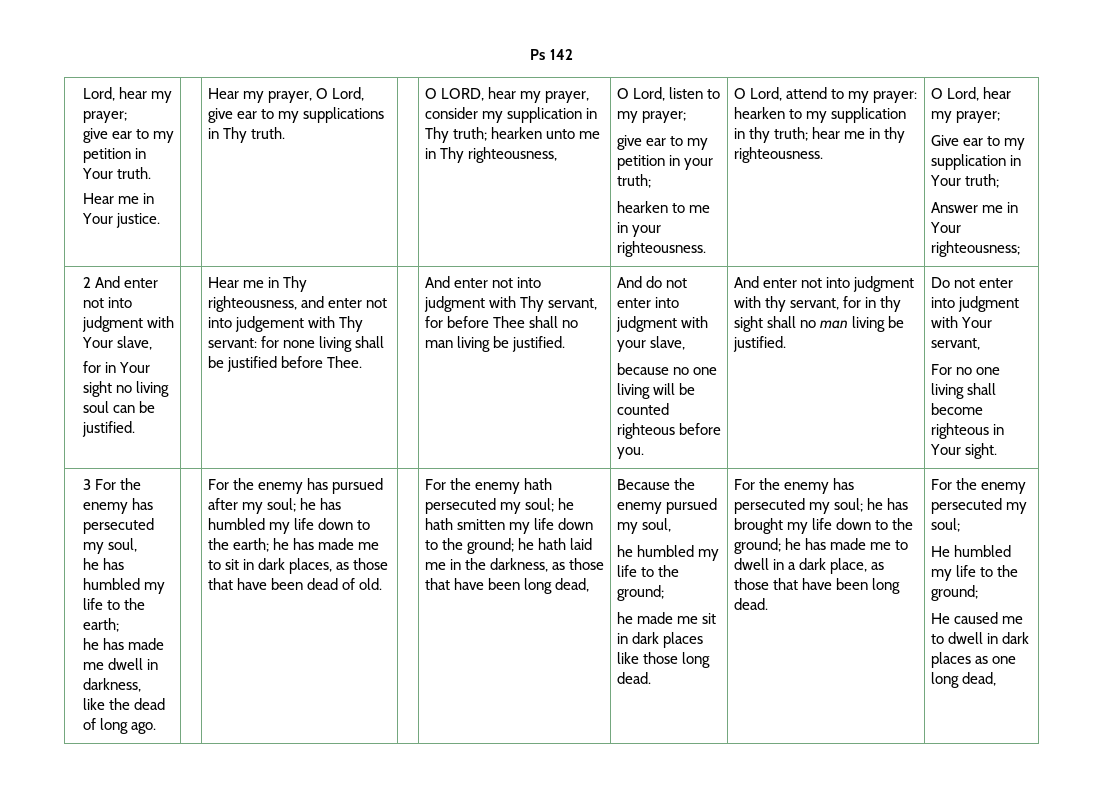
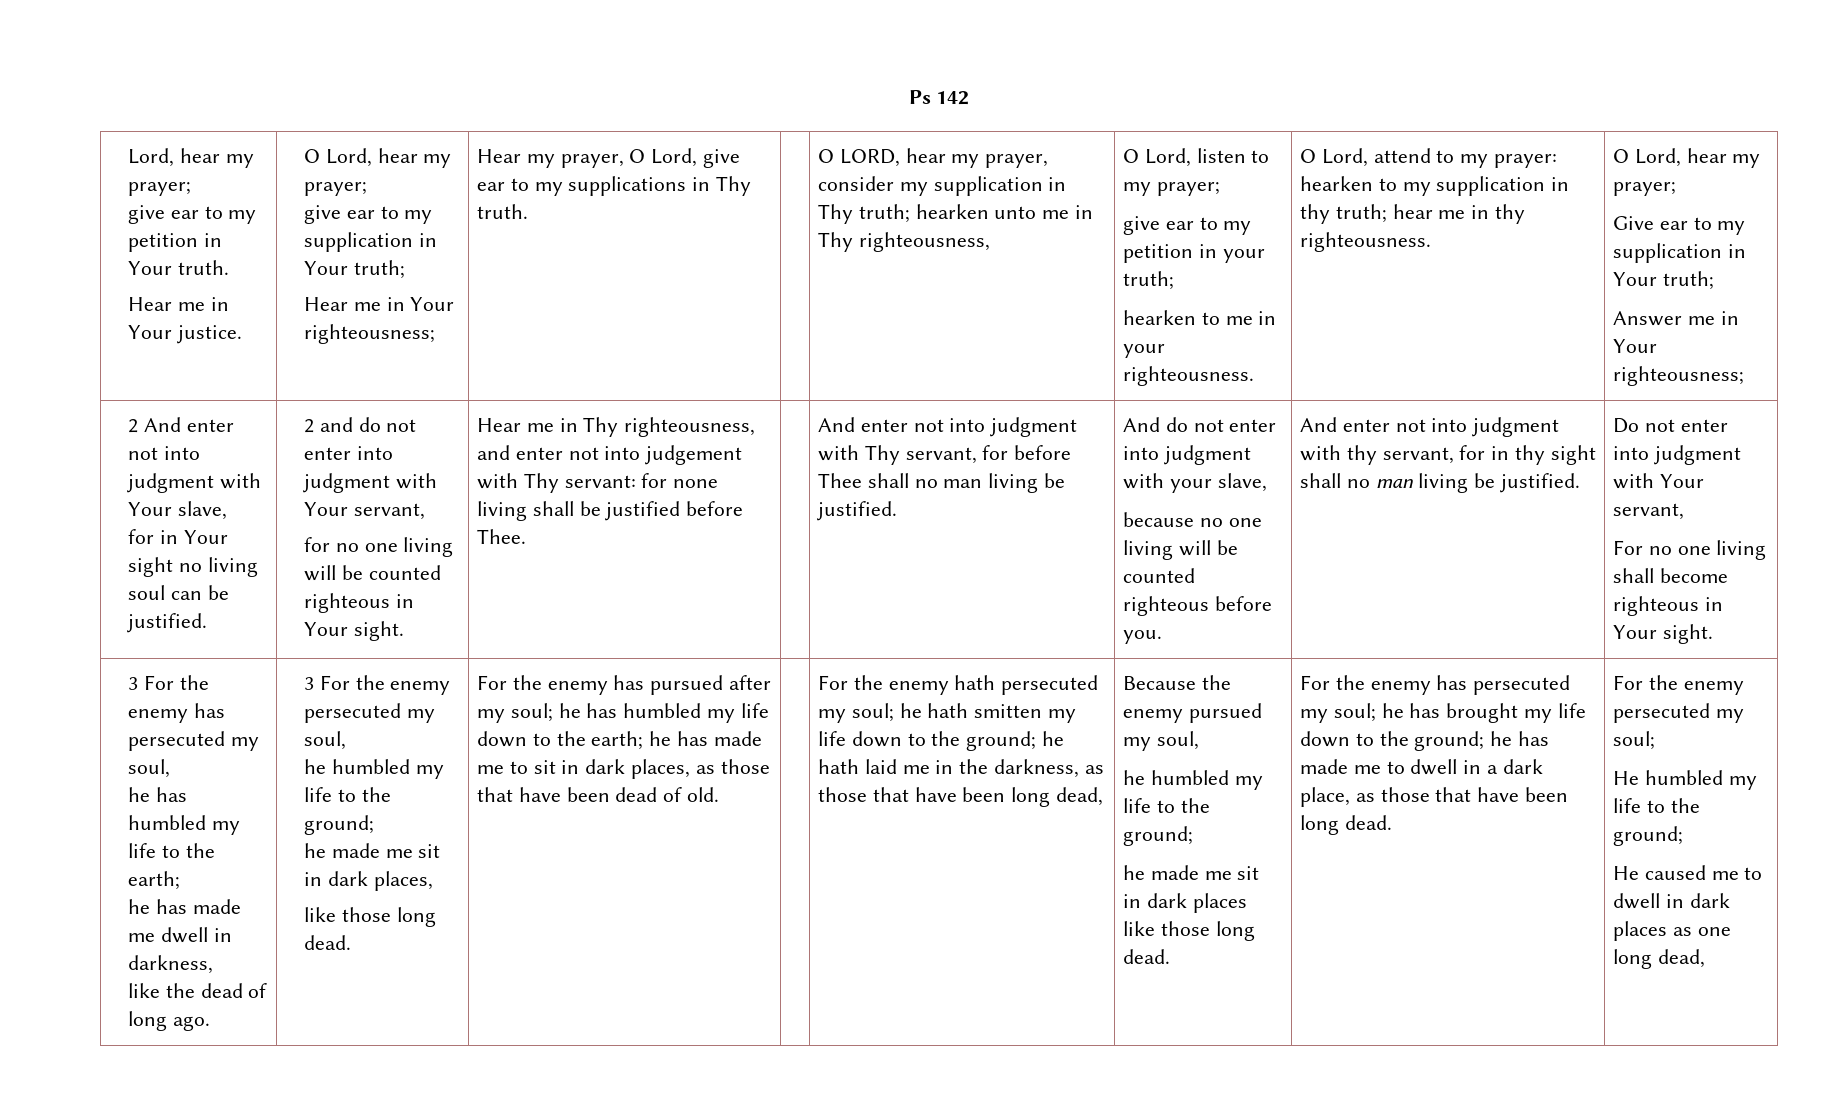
- Hear me in Your justice.
+ Hear me in Your justice. | O Lord, hear my prayer;
+ give ear to my supplication in Your truth;
+ Hear me in Your righteousness;
+ 2 and do not enter into judgment with Your servant,
+ for no one living will be counted righteous in Your sight.
+ 3 For the enemy persecuted my soul,
+ he humbled my life to the ground;
+ he made me sit in dark places,
+ like those long dead.

